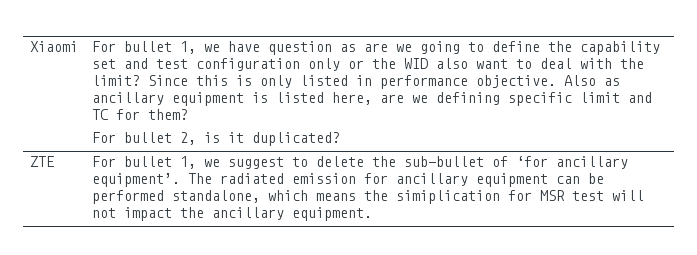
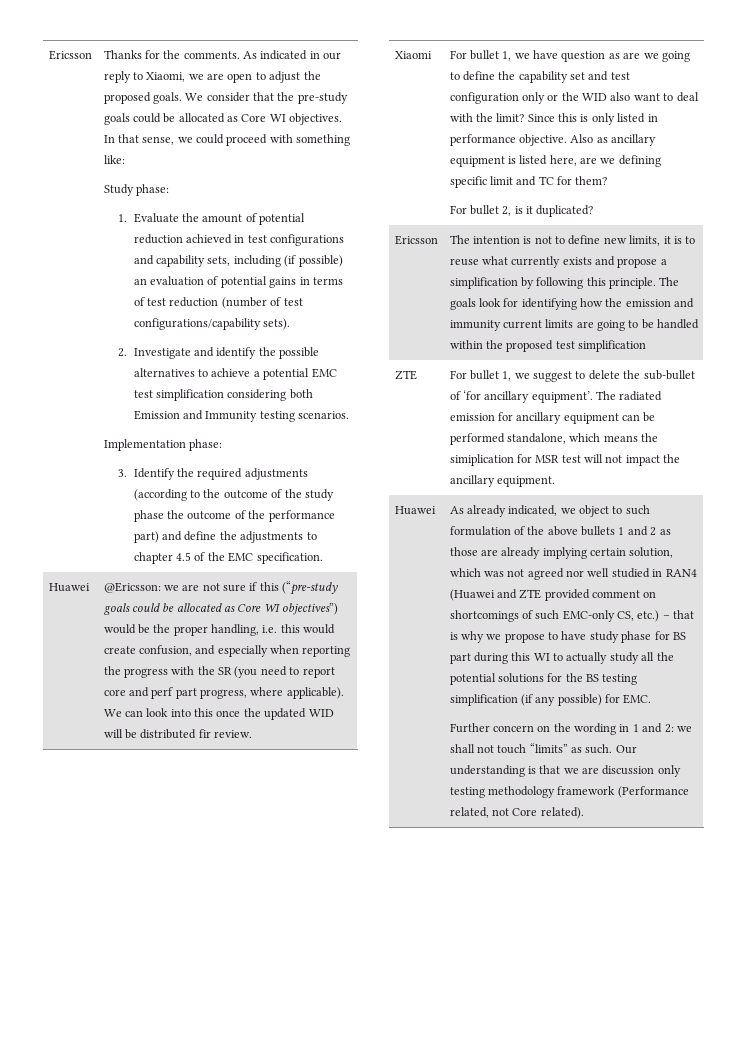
+ Ericsson | Thanks for the comments. As indicated in our reply to Xiaomi, we are open to adjust the proposed goals. We consider that the pre-study goals could be allocated as Core WI objectives. In that sense, we could proceed with something like:
+ Study phase:
+ 1. Evaluate the amount of potential reduction achieved in test configurations and capability sets, including (if possible) an evaluation of potential gains in terms of test reduction (number of test configurations/capability sets).
+ 2. Investigate and identify the possible alternatives to achieve a potential EMC test simplification considering both Emission and Immunity testing scenarios.
+ Implementation phase:
+ 3. Identify the required adjustments (according to the outcome of the study phase the outcome of the performance part) and define the adjustments to chapter 4.5 of the EMC specification.
+ Huawei | @Ericsson: we are not sure if this (“pre-study goals could be allocated as Core WI objectives”) would be the proper handling, i.e. this would create confusion, and especially when reporting the progress with the SR (you need to report core and perf part progress, where applicable). We can look into this once the updated WID will be distributed fir review.
+ Ericsson | The intention is not to define new limits, it is to reuse what currently exists and propose a simplification by following this principle. The goals look for identifying how the emission and immunity current limits are going to be handled within the proposed test simplification
+ Huawei | As already indicated, we object to such formulation of the above bullets 1 and 2 as those are already implying certain solution, which was not agreed nor well studied in RAN4 (Huawei and ZTE provided comment on shortcomings of such EMC-only CS, etc.) – that is why we propose to have study phase for BS part during this WI to actually study all the potential solutions for the BS testing simplification (if any possible) for EMC.
+ Further concern on the wording in 1 and 2: we shall not touch “limits” as such. Our understanding is that we are discussion only testing methodology framework (Performance related, not Core related).

